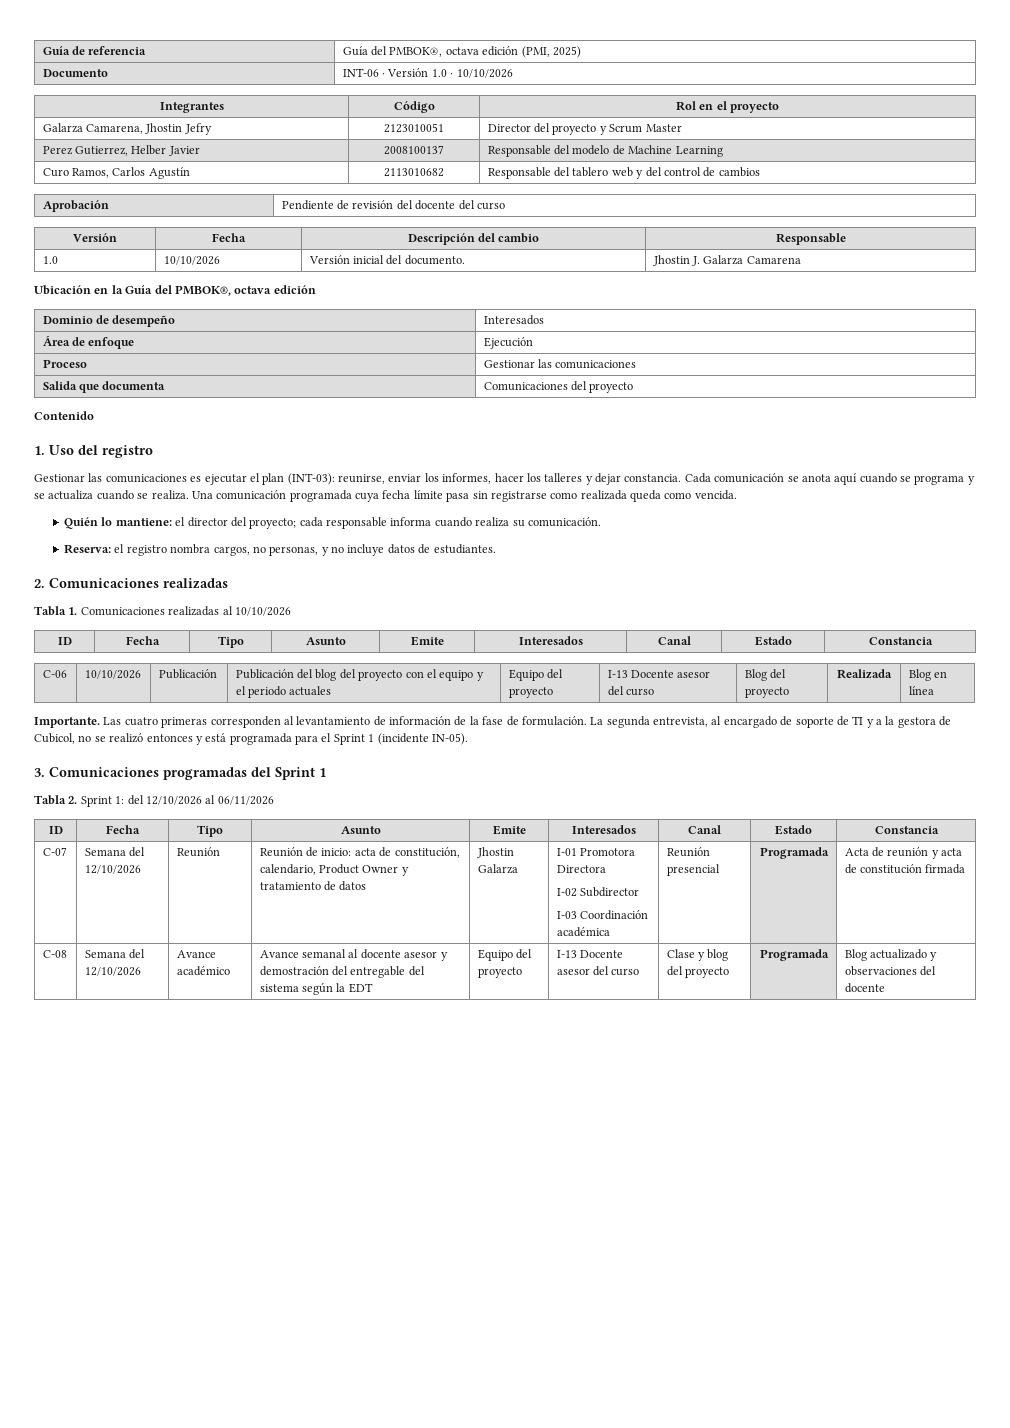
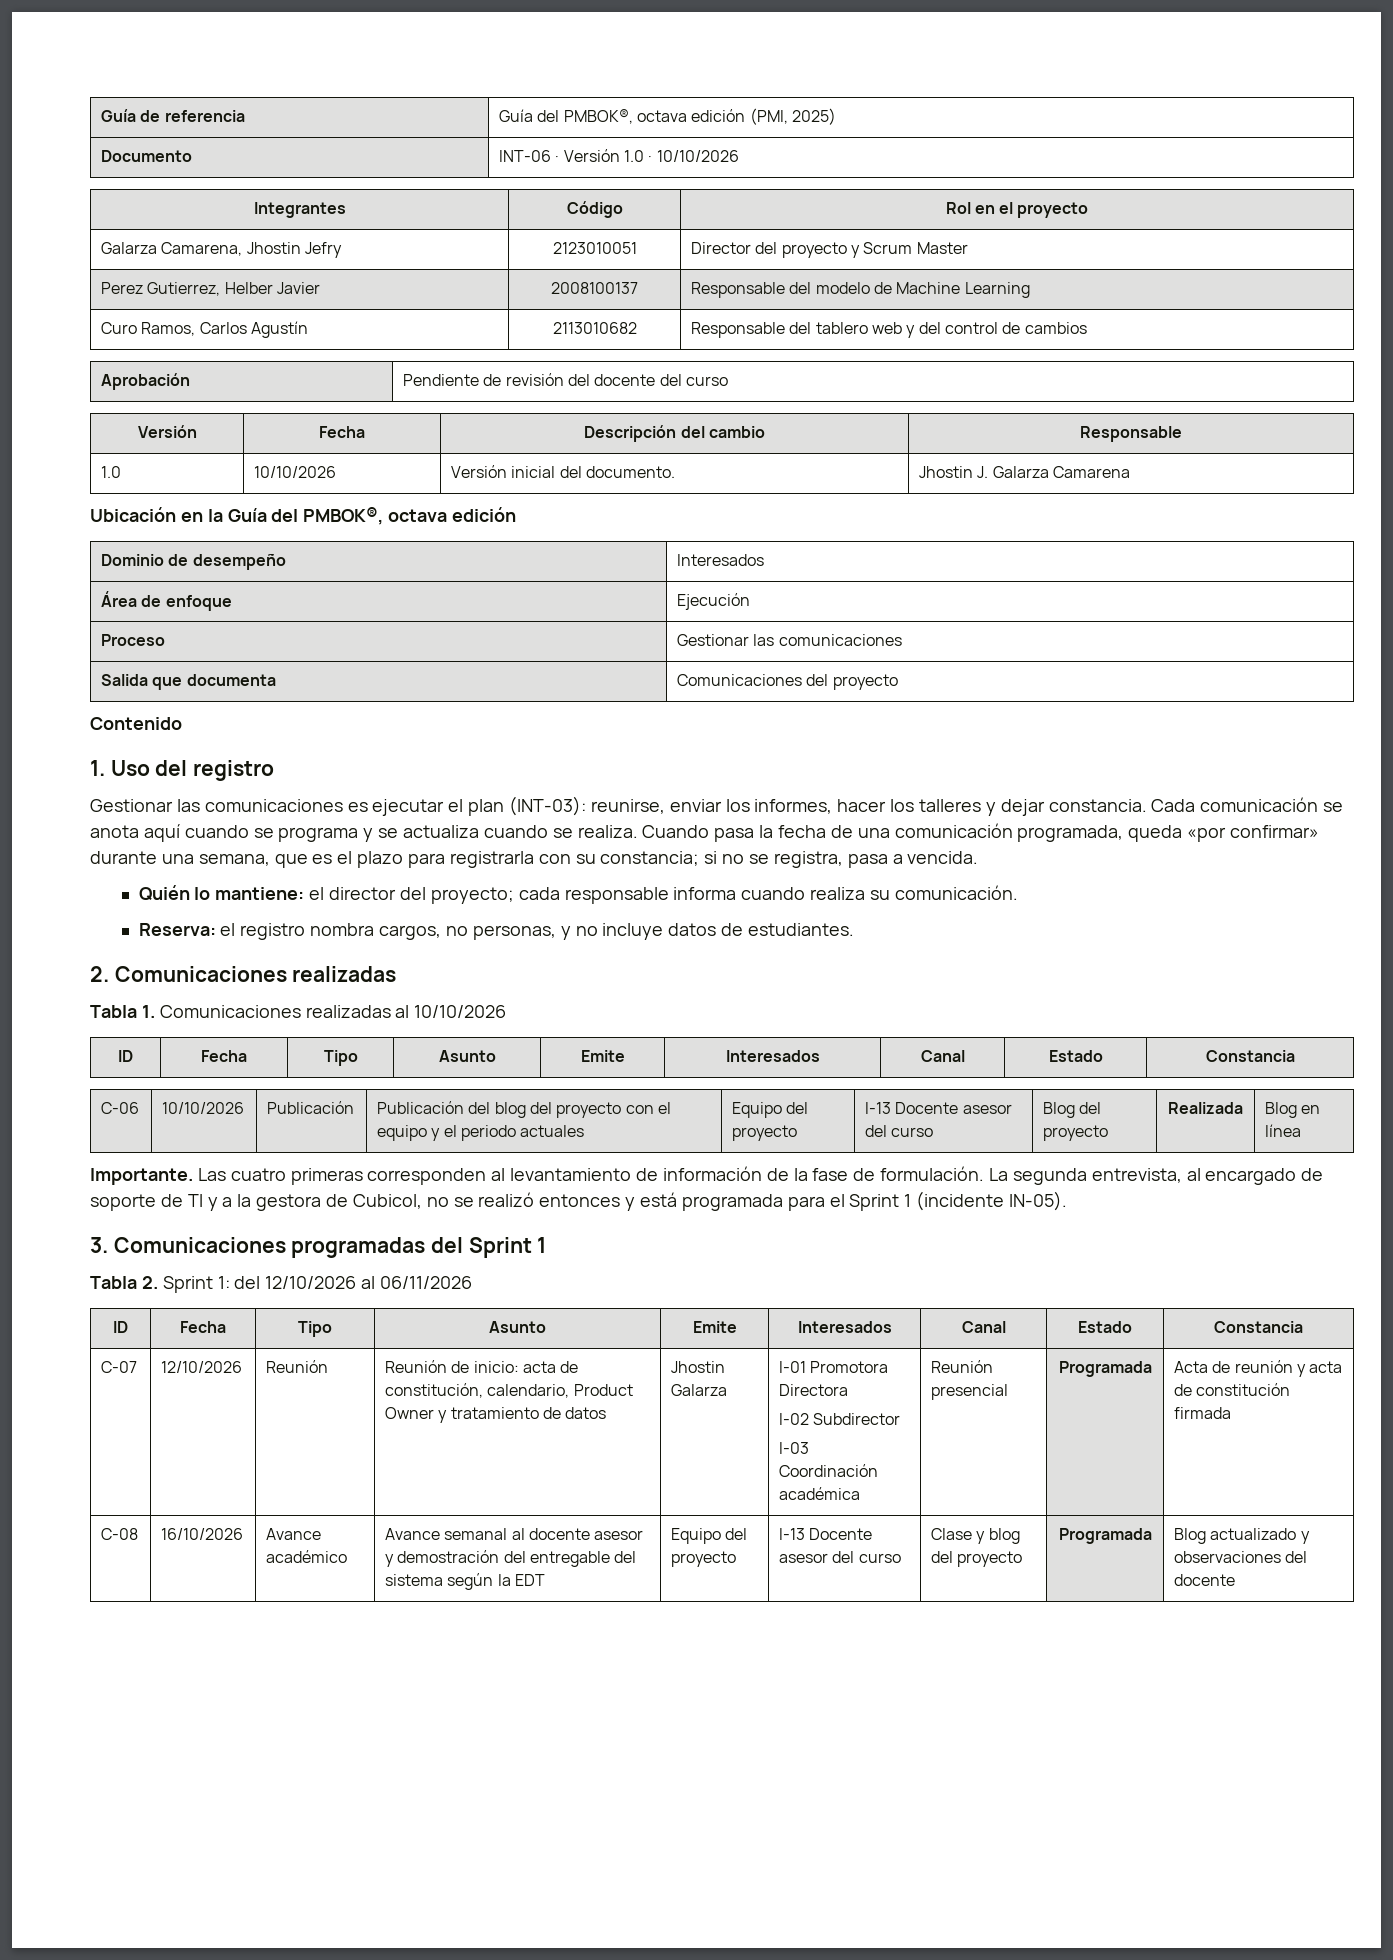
- Una comunicación programada cuya fecha límite pasa sin registrarse como realizada queda como vencida.
+ Cuando pasa la fecha de una comunicación programada, queda «por confirmar» durante una semana, que es el plazo para registrarla con su constancia; si no se registra, pasa a vencida.
- C-07 | Semana del 12/10/2026 | Reunión | Reunión de inicio: acta de constitución, calendario, Product Owner y tratamiento de datos | Jhostin Galarza | I-01 Promotora Directora
+ C-07 | 12/10/2026 | Reunión | Reunión de inicio: acta de constitución, calendario, Product Owner y tratamiento de datos | Jhostin Galarza | I-01 Promotora Directora
- C-08 | Semana del 12/10/2026 | Avance académico | Avance semanal al docente asesor y demostración del entregable del sistema según la EDT | Equipo del proyecto | I-13 Docente asesor del curso | Clase y blog del proyecto | Programada | Blog actualizado y observaciones del docente
+ C-08 | 16/10/2026 | Avance académico | Avance semanal al docente asesor y demostración del entregable del sistema según la EDT | Equipo del proyecto | I-13 Docente asesor del curso | Clase y blog del proyecto | Programada | Blog actualizado y observaciones del docente

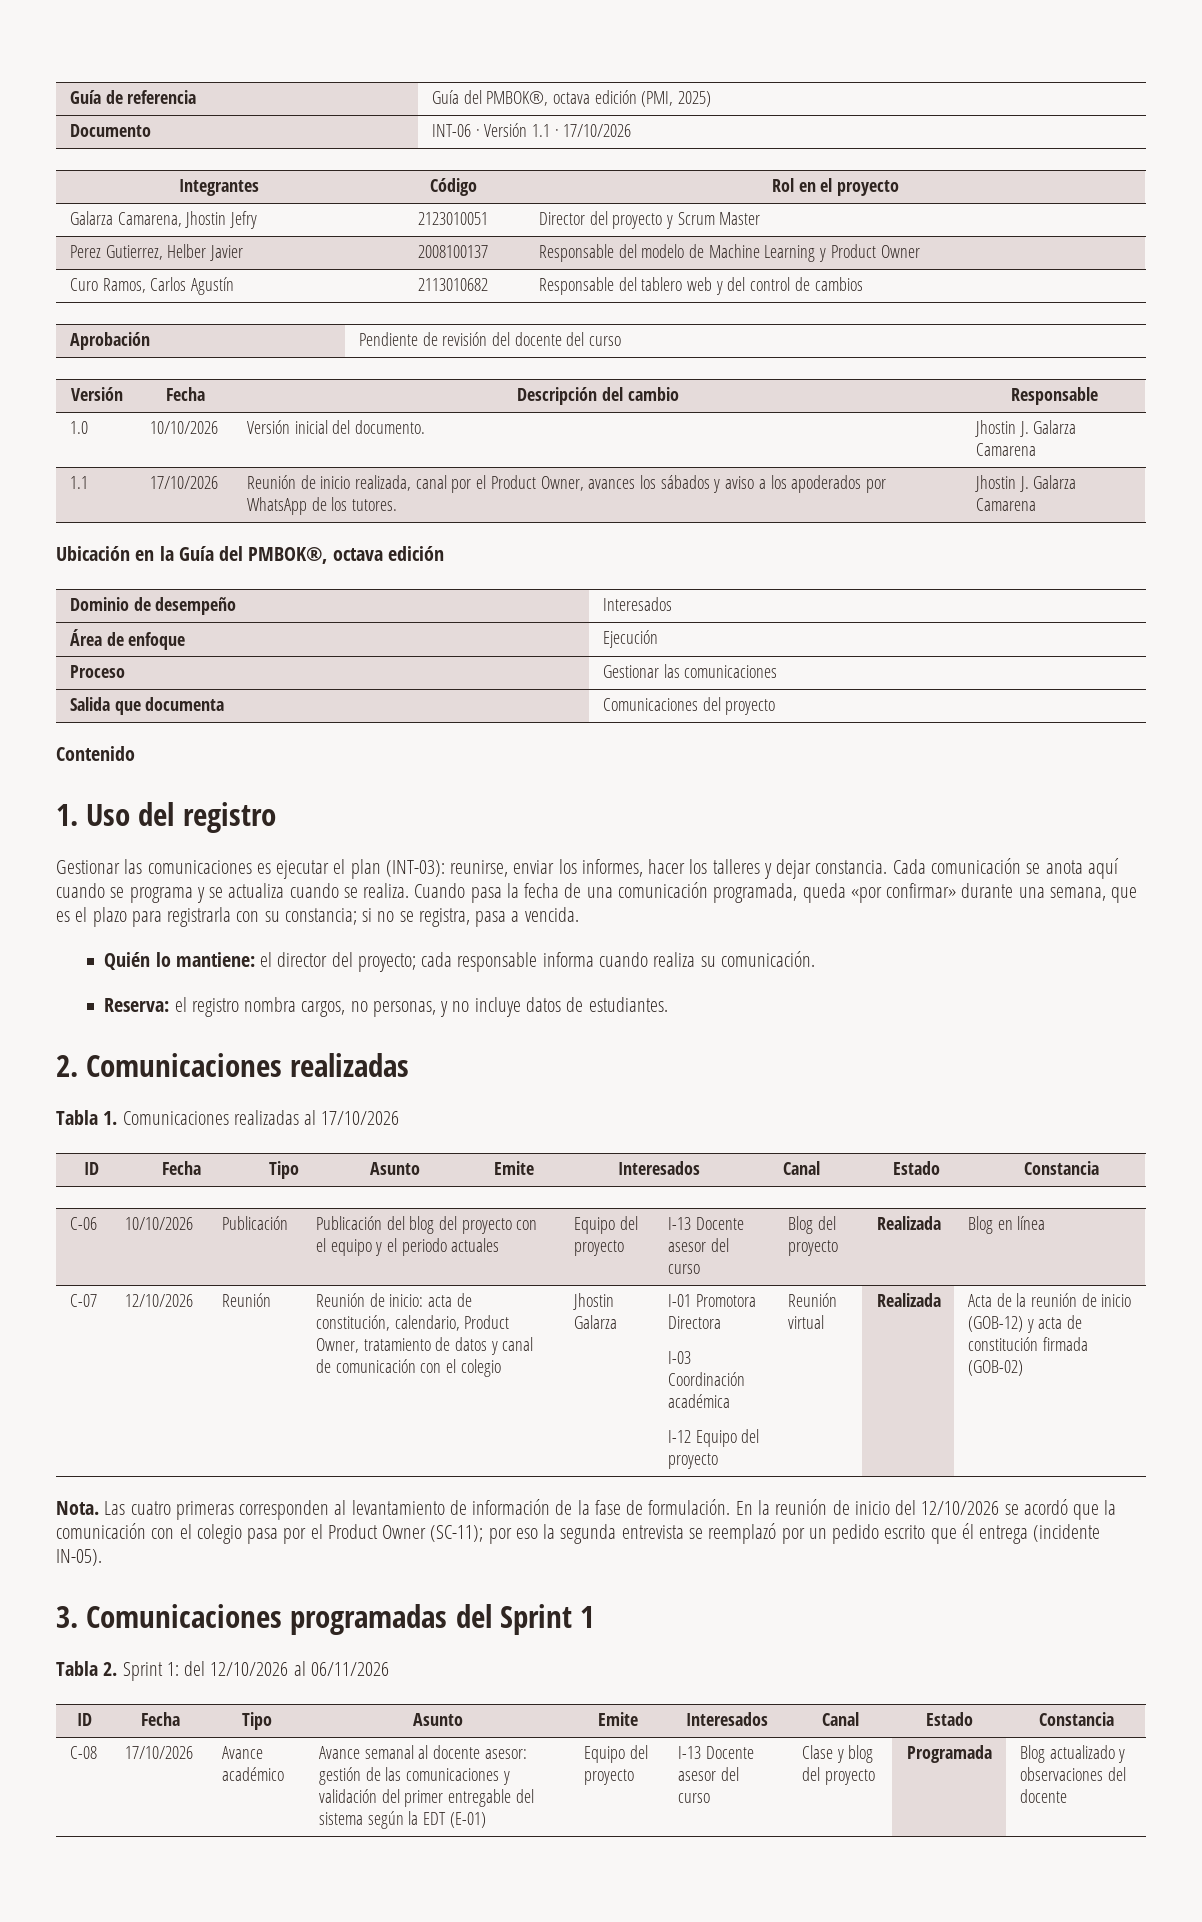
- Documento | INT-06 · Versión 1.0 · 10/10/2026
+ Documento | INT-06 · Versión 1.1 · 17/10/2026
- Perez Gutierrez, Helber Javier | 2008100137 | Responsable del modelo de Machine Learning
+ Perez Gutierrez, Helber Javier | 2008100137 | Responsable del modelo de Machine Learning y Product Owner
+ 1.1 | 17/10/2026 | Reunión de inicio realizada, canal por el Product Owner, avances los sábados y aviso a los apoderados por WhatsApp de los tutores. | Jhostin J. Galarza Camarena
- Tabla 1. Comunicaciones realizadas al 10/10/2026
+ Tabla 1. Comunicaciones realizadas al 17/10/2026
- Importante.
+ C-07 | 12/10/2026 | Reunión | Reunión de inicio: acta de constitución, calendario, Product Owner, tratamiento de datos y canal de comunicación con el colegio | Jhostin Galarza | I-01 Promotora Directora
+ I-03 Coordinación académica
+ I-12 Equipo del proyecto | Reunión virtual | Realizada | Acta de la reunión de inicio (GOB-12) y acta de constitución firmada (GOB-02)
+ Nota.
- La segunda entrevista, al encargado de soporte de TI y a la gestora de Cubicol, no se realizó entonces y está programada para el Sprint 1 (incidente IN-05).
+ En la reunión de inicio del 12/10/2026 se acordó que la comunicación con el colegio pasa por el Product Owner (SC-11); por eso la segunda entrevista se reemplazó por un pedido escrito que él entrega (incidente IN-05).
- C-07 | 12/10/2026 | Reunión | Reunión de inicio: acta de constitución, calendario, Product Owner y tratamiento de datos | Jhostin Galarza | I-01 Promotora Directora
- I-02 Subdirector
- I-03 Coordinación académica | Reunión presencial | Programada | Acta de reunión y acta de constitución firmada
- C-08 | 16/10/2026
+ C-08 | 17/10/2026
- Avance semanal al docente asesor y demostración del entregable del sistema según la EDT
+ Avance semanal al docente asesor: gestión de las comunicaciones y validación del primer entregable del sistema según la EDT (E-01)

